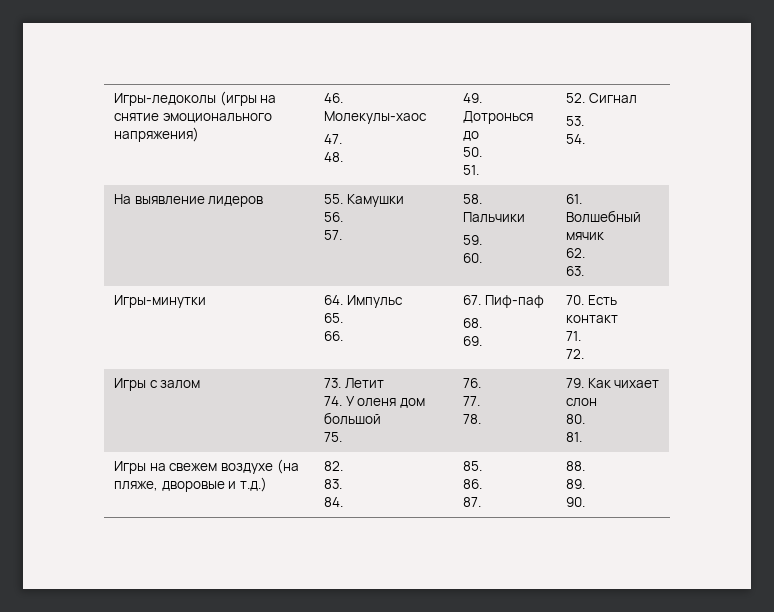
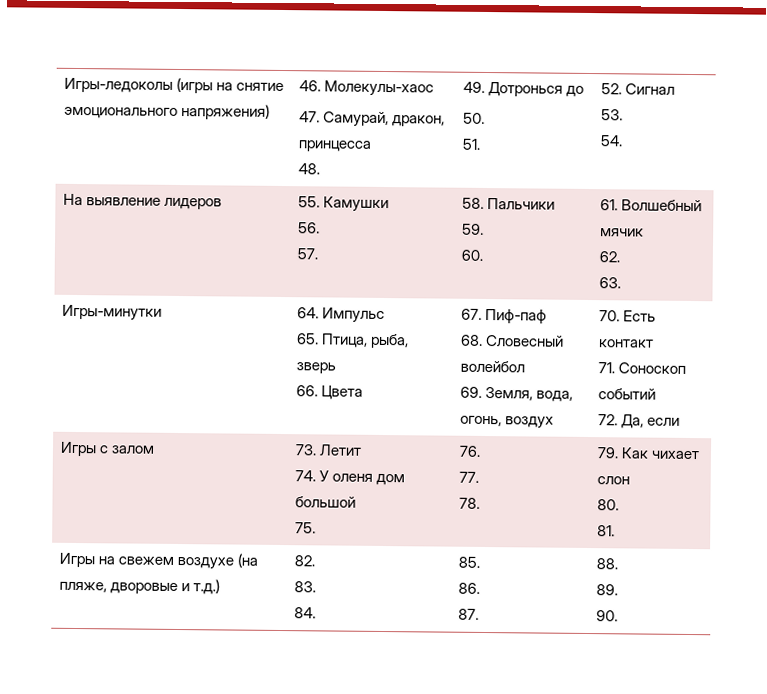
  Игры-ледоколы (игры на снятие эмоционального напряжения) | 46. Молекулы-хаос
- 47.
+ 47. Самурай, дракон, принцесса
  Игры-минутки | 64. Импульс
- 65.
- 66. | 67. Пиф-паф
- 68.
- 69. | 70. Есть контакт
- 71.
- 72.
+ 65. Птица, рыба, зверь
+ 66. Цвета | 67. Пиф-паф
+ 68. Словесный волейбол
+ 69. Земля, вода, огонь, воздух | 70. Есть контакт
+ 71. Соноскоп событий
+ 72. Да, если

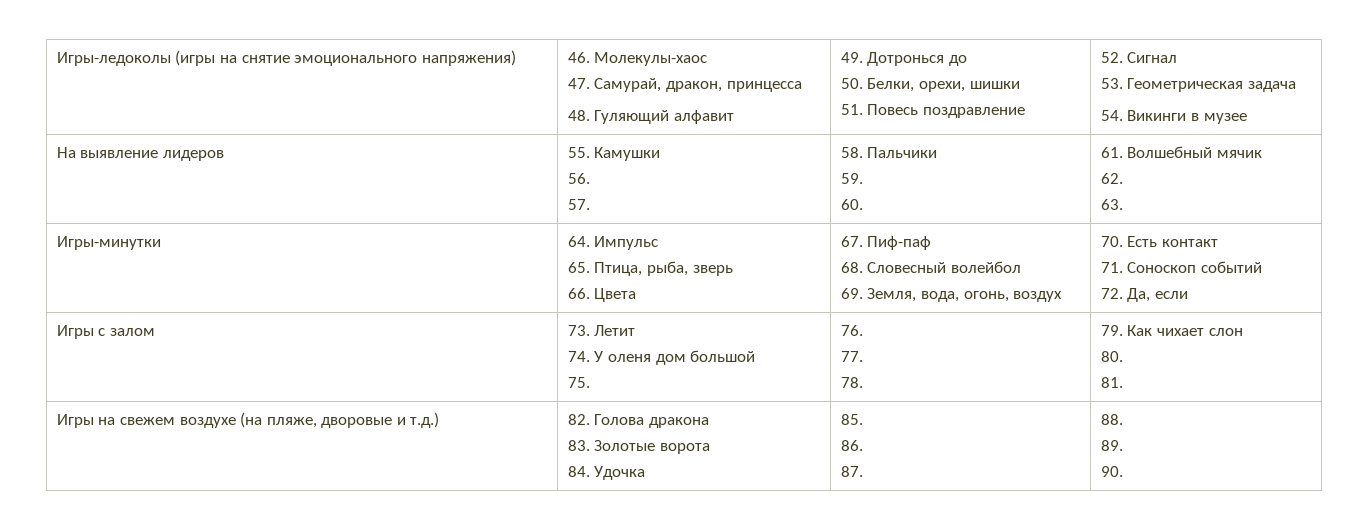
  Игры-ледоколы (игры на снятие эмоционального напряжения) | 46. Молекулы-хаос
  47. Самурай, дракон, принцесса
- 48. | 49. Дотронься до
- 50.
- 51. | 52. Сигнал
- 53.
- 54.
+ 48. Гуляющий алфавит | 49. Дотронься до
+ 50. Белки, орехи, шишки
+ 51. Повесь поздравление | 52. Сигнал
+ 53. Геометрическая задача
+ 54. Викинги в музее
- Игры на свежем воздухе (на пляже, дворовые и т.д.) | 82.
- 83.
- 84. | 85.
+ Игры на свежем воздухе (на пляже, дворовые и т.д.) | 82. Голова дракона
+ 83. Золотые ворота
+ 84. Удочка | 85.

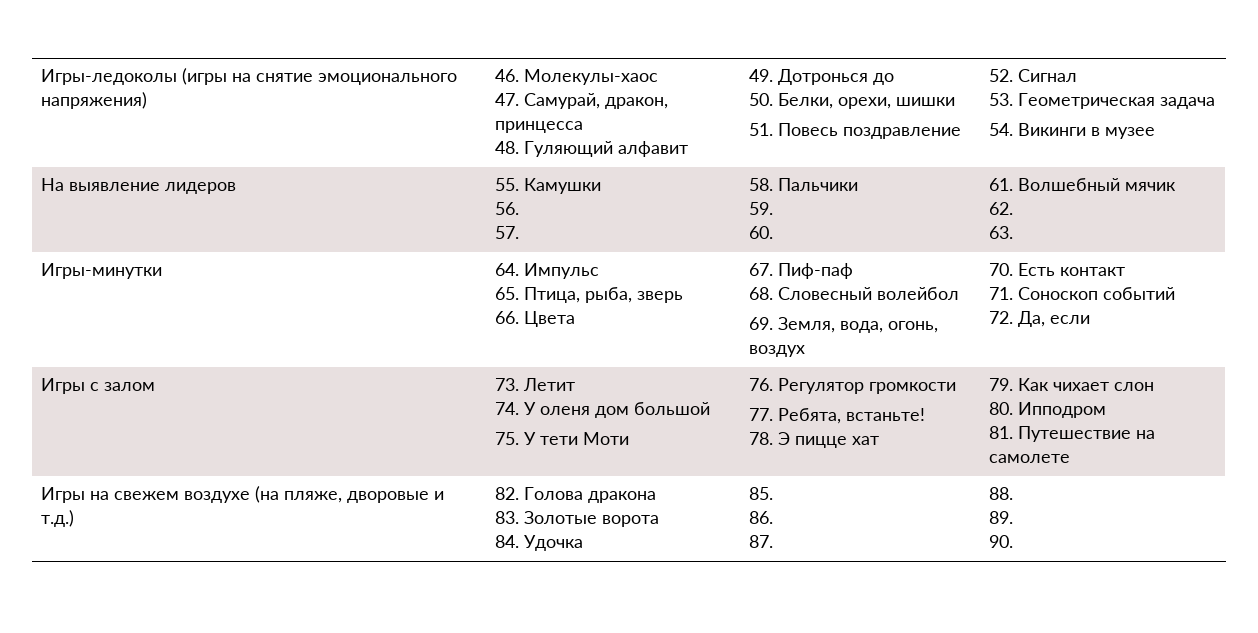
  Игры с залом | 73. Летит
  74. У оленя дом большой
- 75. | 76.
- 77.
- 78. | 79. Как чихает слон
- 80.
- 81.
+ 75. У тети Моти | 76. Регулятор громкости
+ 77. Ребята, встаньте!
+ 78. Э пицце хат | 79. Как чихает слон
+ 80. Ипподром
+ 81. Путешествие на самолете

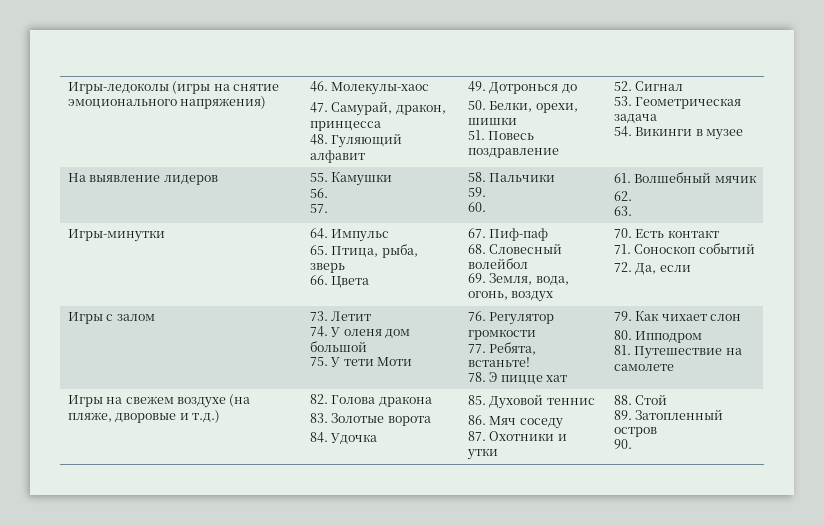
  Игры на свежем воздухе (на пляже, дворовые и т.д.) | 82. Голова дракона
  83. Золотые ворота
- 84. Удочка | 85.
- 86.
- 87. | 88.
- 89.
+ 84. Удочка | 85. Духовой теннис
+ 86. Мяч соседу
+ 87. Охотники и утки | 88. Стой
+ 89. Затопленный остров

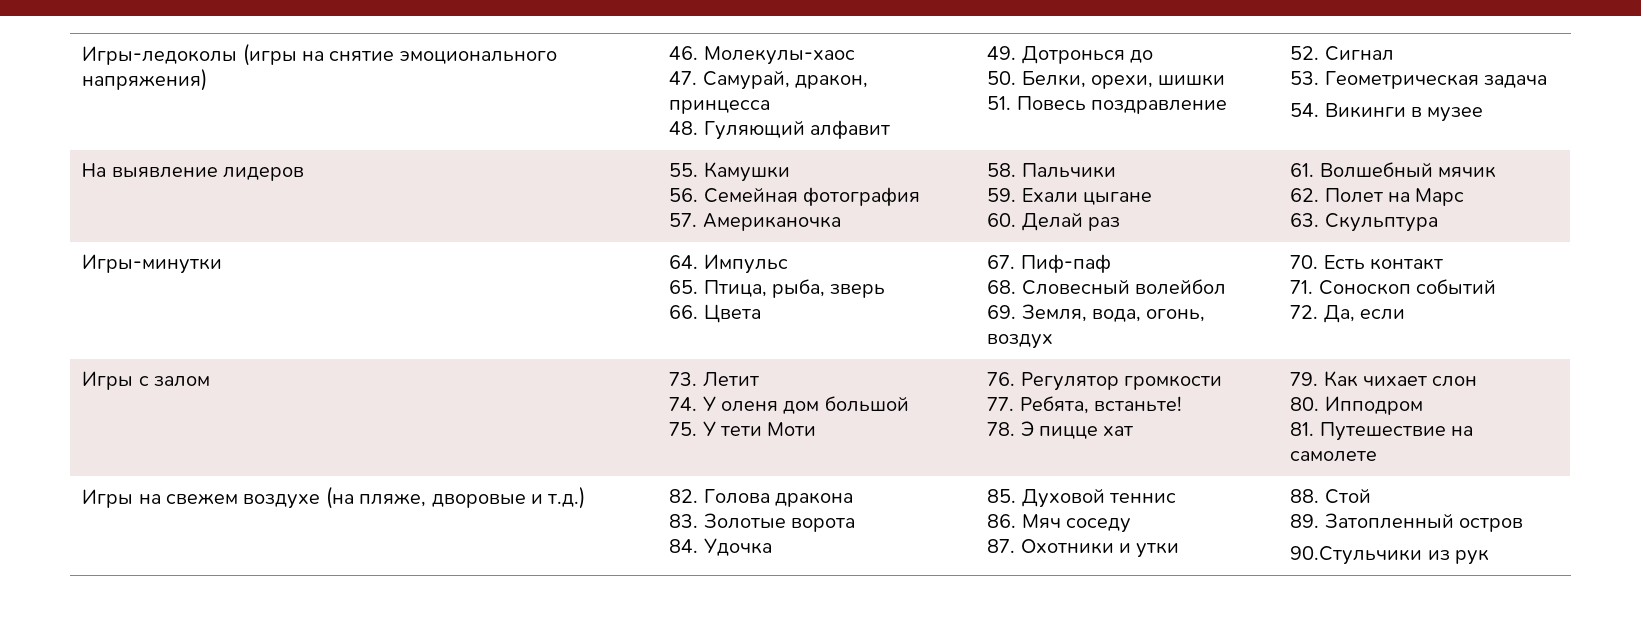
  На выявление лидеров | 55. Камушки
- 56.
- 57. | 58. Пальчики
- 59.
- 60. | 61. Волшебный мячик
- 62.
- 63.
+ 56. Семейная фотография
+ 57. Американочка | 58. Пальчики
+ 59. Ехали цыгане
+ 60. Делай раз | 61. Волшебный мячик
+ 62. Полет на Марс
+ 63. Скульптура
  Игры на свежем воздухе (на пляже, дворовые и т.д.) | 82. Голова дракона
  83. Золотые ворота
  84. Удочка | 85. Духовой теннис
  86. Мяч соседу
  87. Охотники и утки | 88. Стой
  89. Затопленный остров
- 90.
+ 90.Стульчики из рук

